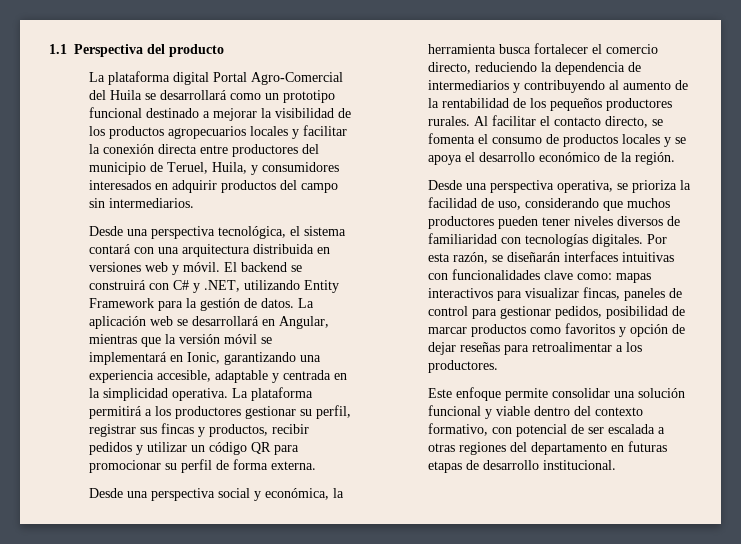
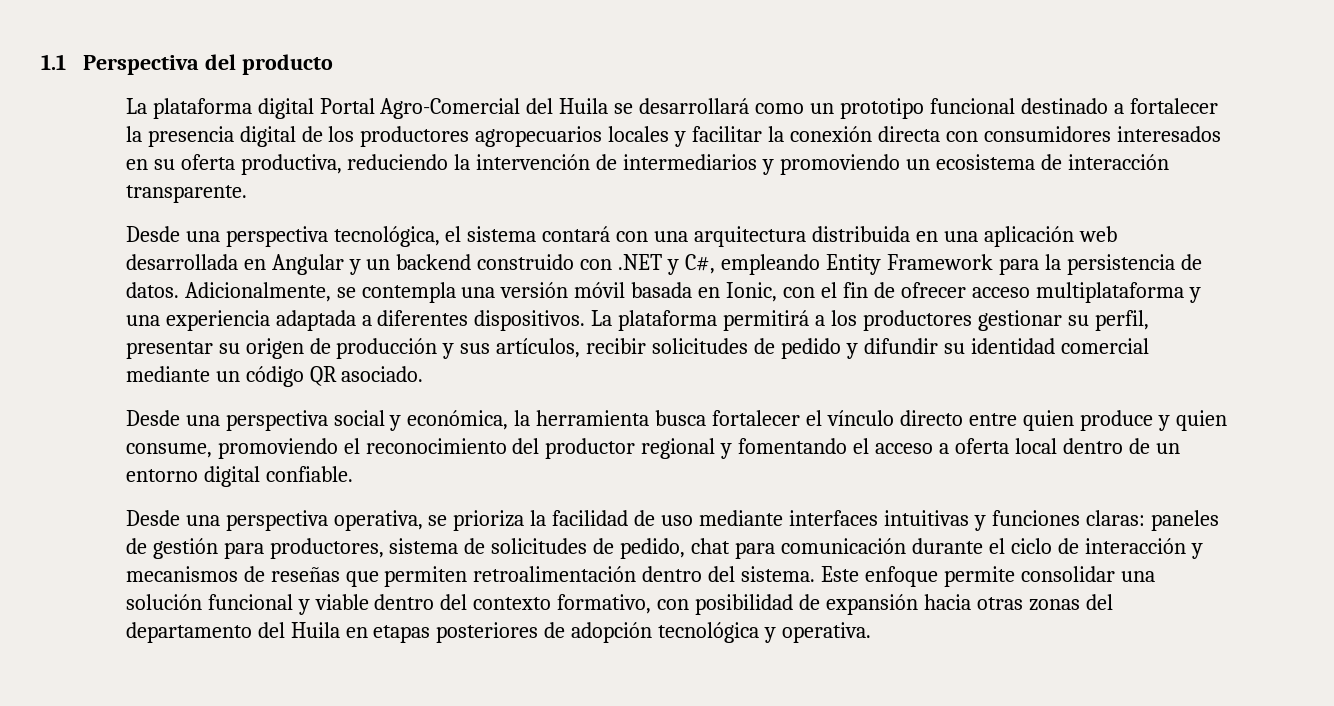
- La plataforma digital Portal Agro-Comercial del Huila se desarrollará como un prototipo funcional destinado a mejorar la visibilidad de los productos agropecuarios locales y facilitar la conexión directa entre productores del municipio de Teruel, Huila, y consumidores interesados en adquirir productos del campo sin intermediarios.
+ La plataforma digital Portal Agro-Comercial del Huila se desarrollará como un prototipo funcional destinado a fortalecer la presencia digital de los productores agropecuarios locales y facilitar la conexión directa con consumidores interesados en su oferta productiva, reduciendo la intervención de intermediarios y promoviendo un ecosistema de interacción transparente.
- Desde una perspectiva tecnológica, el sistema contará con una arquitectura distribuida en versiones web y móvil. El backend se construirá con C# y .NET, utilizando Entity Framework para la gestión de datos.
+ Desde una perspectiva tecnológica, el sistema contará con una arquitectura distribuida en una aplicación web desarrollada en Angular y un backend construido con .NET y C#, empleando Entity Framework para la persistencia de datos.
- La aplicación web se desarrollará en Angular, mientras que la versión móvil se implementará en Ionic, garantizando una experiencia accesible, adaptable y centrada en la simplicidad operativa.
+ Adicionalmente, se contempla una versión móvil basada en Ionic, con el fin de ofrecer acceso multiplataforma y una experiencia adaptada a diferentes dispositivos.
- La plataforma permitirá a los productores gestionar su perfil, registrar sus fincas y productos, recibir pedidos y utilizar un código QR para promocionar su perfil de forma externa.
+ La plataforma permitirá a los productores gestionar su perfil, presentar su origen de producción y sus artículos, recibir solicitudes de pedido y difundir su identidad comercial mediante un código QR asociado.
- Desde una perspectiva social y económica, la herramienta busca fortalecer el comercio directo, reduciendo la dependencia de intermediarios y contribuyendo al aumento de la rentabilidad de los pequeños productores rurales. Al facilitar el contacto directo, se fomenta el consumo de productos locales y se apoya el desarrollo económico de la región.
+ Desde una perspectiva social y económica, la herramienta busca fortalecer el vínculo directo entre quien produce y quien consume, promoviendo el reconocimiento del productor regional y fomentando el acceso a oferta local dentro de un entorno digital confiable.
- Desde una perspectiva operativa, se prioriza la facilidad de uso, considerando que muchos productores pueden tener niveles diversos de familiaridad con tecnologías digitales. Por esta razón, se diseñarán interfaces intuitivas con funcionalidades clave como: mapas interactivos para visualizar fincas, paneles de control para gestionar pedidos, posibilidad de marcar productos como favoritos y opción de dejar reseñas para retroalimentar a los productores.
- Este enfoque permite consolidar una solución funcional y viable dentro del contexto formativo, con potencial de ser escalada a otras regiones del departamento en futuras etapas de desarrollo institucional.
+ Desde una perspectiva operativa, se prioriza la facilidad de uso mediante interfaces intuitivas y funciones claras: paneles de gestión para productores, sistema de solicitudes de pedido, chat para comunicación durante el ciclo de interacción y mecanismos de reseñas que permiten retroalimentación dentro del sistema. Este enfoque permite consolidar una solución funcional y viable dentro del contexto formativo, con posibilidad de expansión hacia otras zonas del departamento del Huila en etapas posteriores de adopción tecnológica y operativa.

